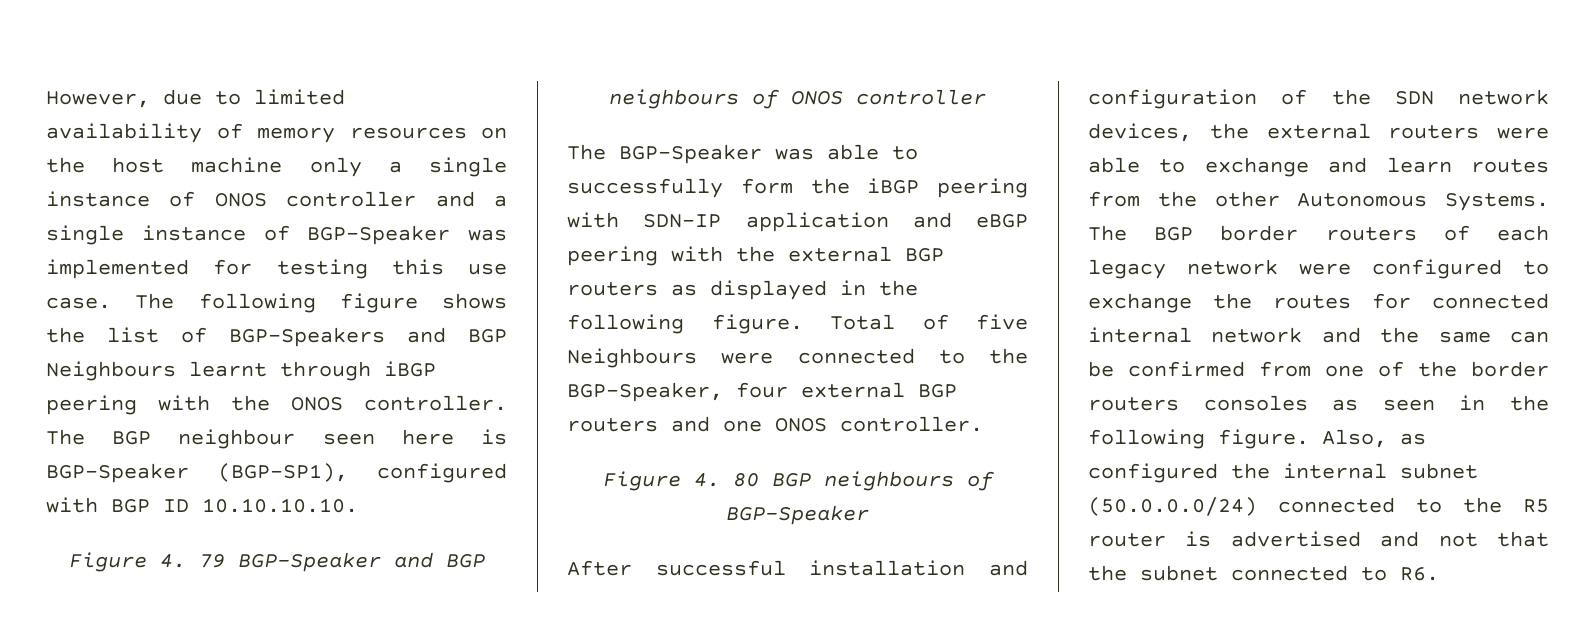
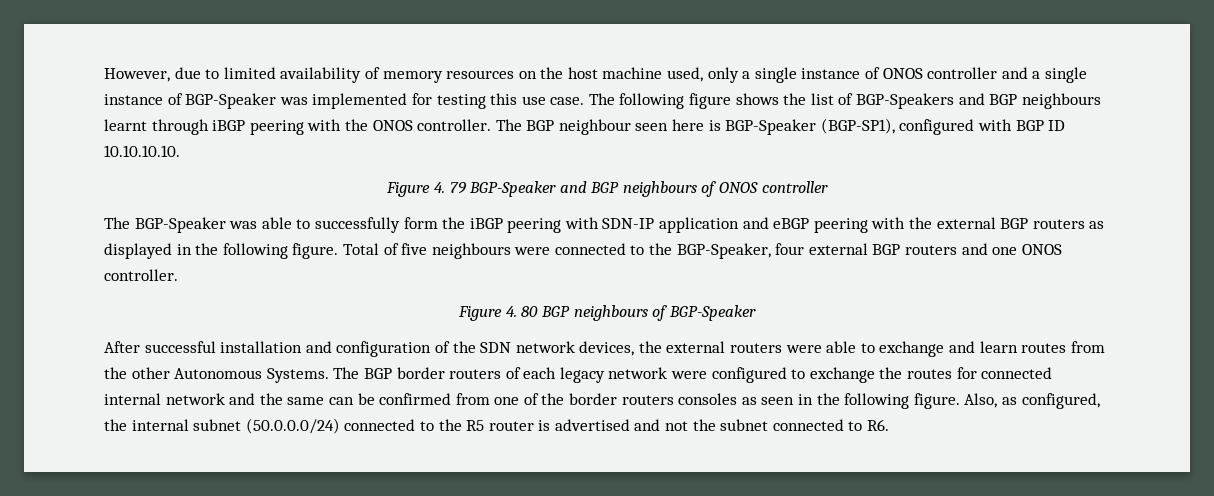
- However, due to limited availability of memory resources on the host machine only a single instance of ONOS controller and a single instance of BGP-Speaker was implemented for testing this use case.
+ However, due to limited availability of memory resources on the host machine used, only a single instance of ONOS controller and a single instance of BGP-Speaker was implemented for testing this use case.
- The following figure shows the list of BGP-Speakers and BGP Neighbours learnt through iBGP peering with the ONOS controller.
+ The following figure shows the list of BGP-Speakers and BGP neighbours learnt through iBGP peering with the ONOS controller.
- Total of five Neighbours were connected to the BGP-Speaker, four external BGP routers and one ONOS controller.
+ Total of five neighbours were connected to the BGP-Speaker, four external BGP routers and one ONOS controller.
- Also, as configured the internal subnet (50.0.0.0/24) connected to the R5 router is advertised and not that the subnet connected to R6.
+ Also, as configured, the internal subnet (50.0.0.0/24) connected to the R5 router is advertised and not the subnet connected to R6.

